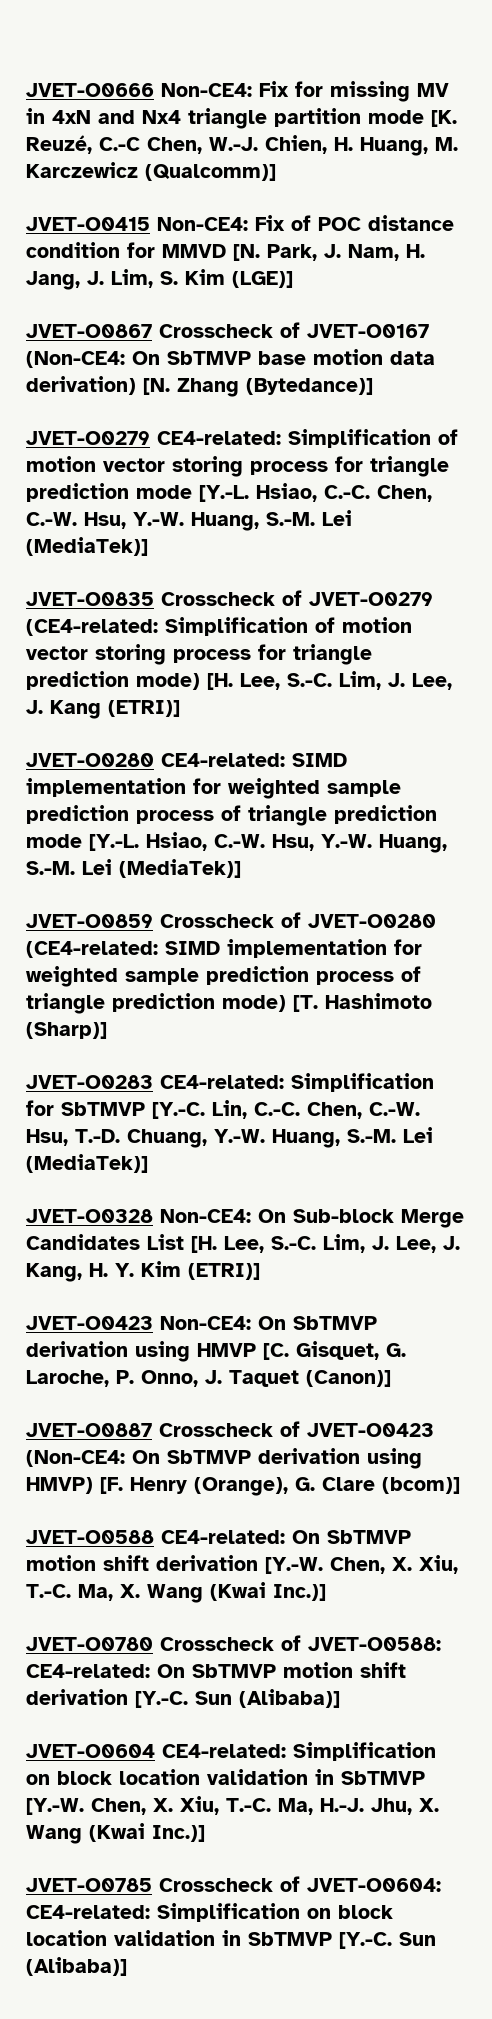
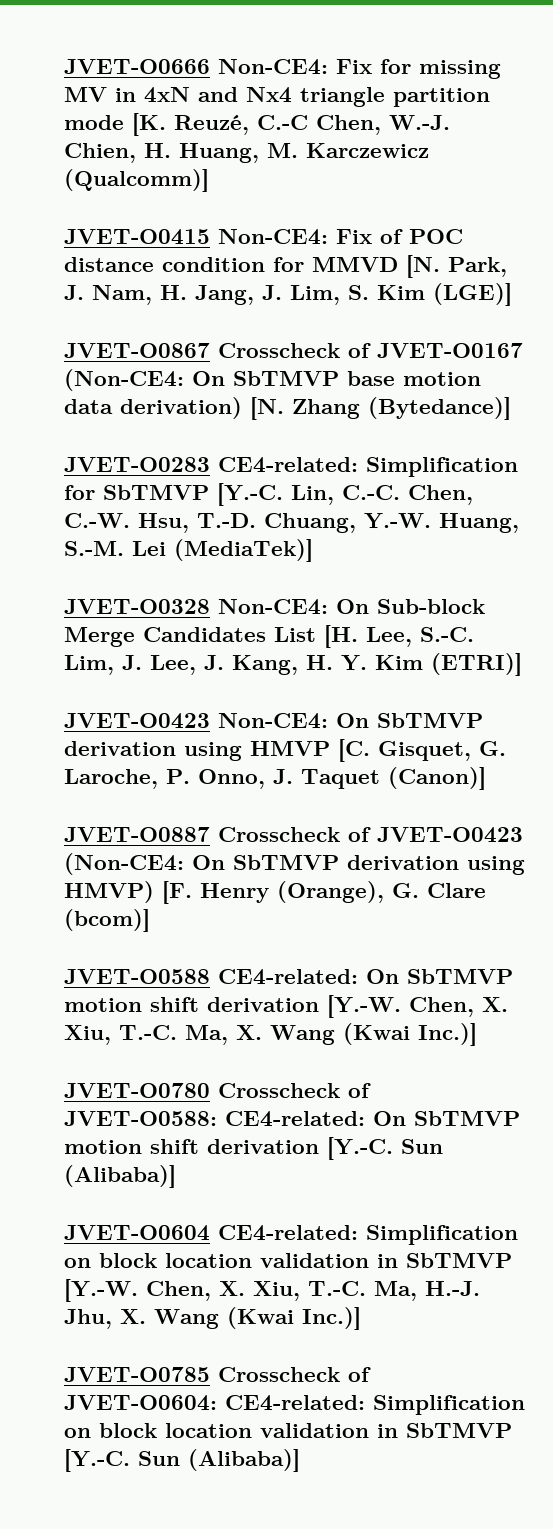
- JVET-O0279 CE4-related: Simplification of motion vector storing process for triangle prediction mode [Y.-L. Hsiao, C.-C. Chen, C.-W. Hsu, Y.-W. Huang, S.-M. Lei (MediaTek)]
- JVET-O0835 Crosscheck of JVET-O0279 (CE4-related: Simplification of motion vector storing process for triangle prediction mode) [H. Lee, S.-C. Lim, J. Lee, J. Kang (ETRI)]
- JVET-O0280 CE4-related: SIMD implementation for weighted sample prediction process of triangle prediction mode [Y.-L. Hsiao, C.-W. Hsu, Y.-W. Huang, S.-M. Lei (MediaTek)]
- JVET-O0859 Crosscheck of JVET-O0280 (CE4-related: SIMD implementation for weighted sample prediction process of triangle prediction mode) [T. Hashimoto (Sharp)]

